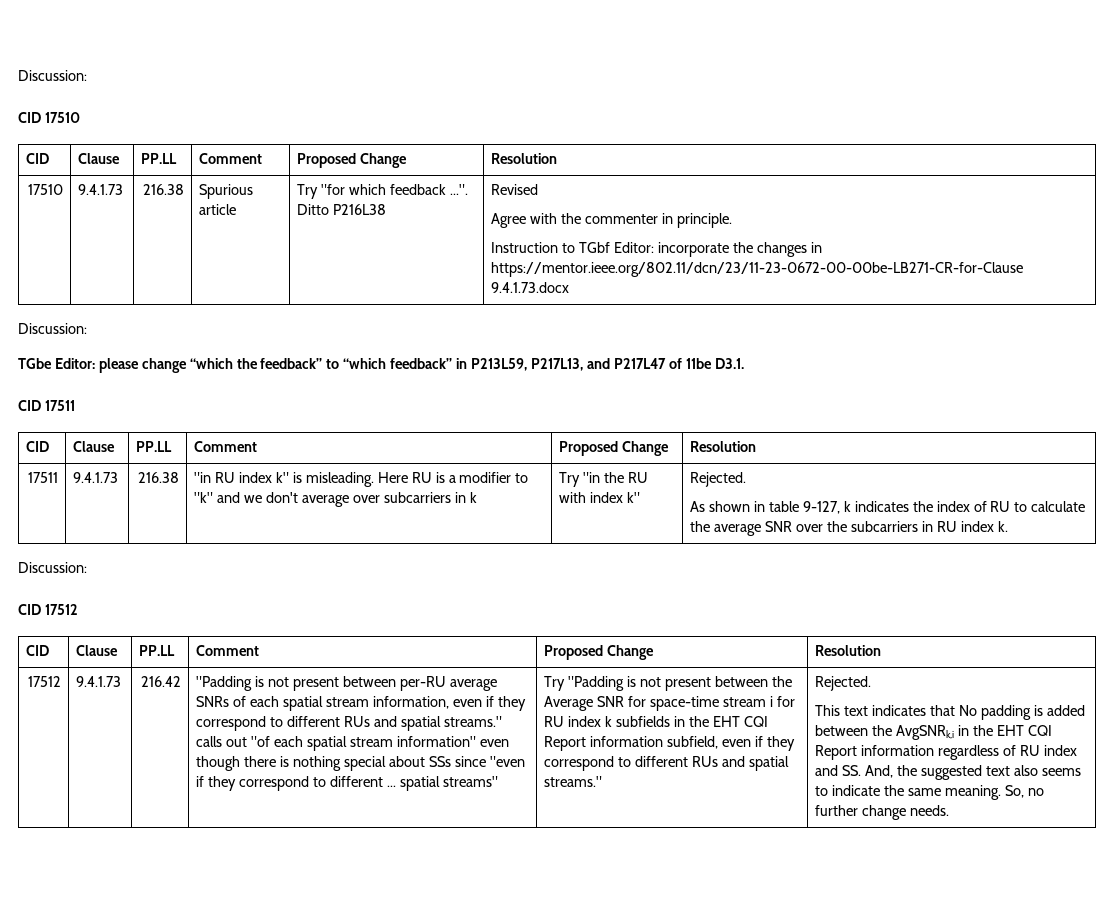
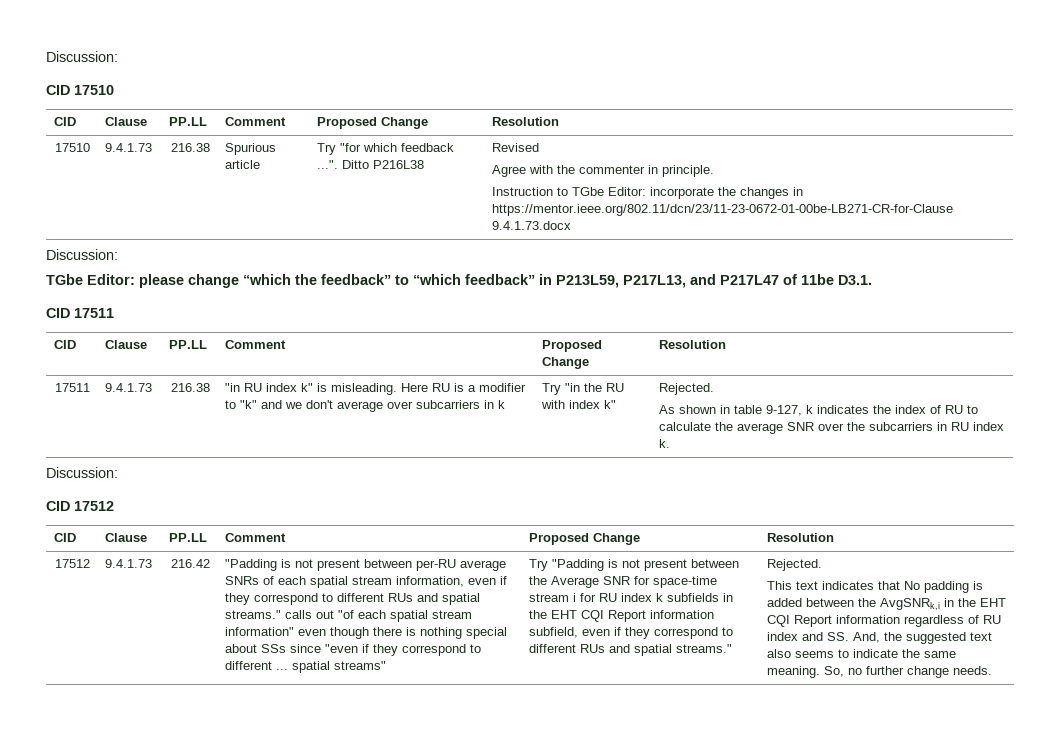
  17510 | 9.4.1.73 | 216.38 | Spurious article | Try "for which feedback ...". Ditto P216L38 | Revised
  Agree with the commenter in principle.
- Instruction to TGbf Editor: incorporate the changes in https://mentor.ieee.org/802.11/dcn/23/11-23-0672-00-00be-LB271-CR-for-Clause 9.4.1.73.docx
+ Instruction to TGbe Editor: incorporate the changes in https://mentor.ieee.org/802.11/dcn/23/11-23-0672-01-00be-LB271-CR-for-Clause 9.4.1.73.docx

